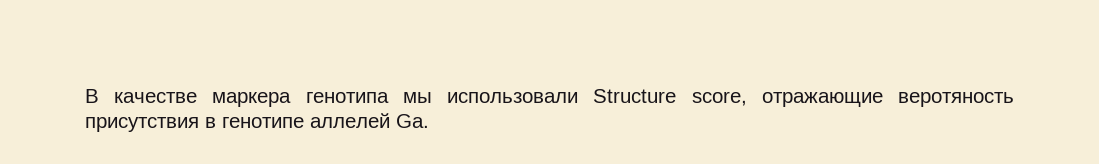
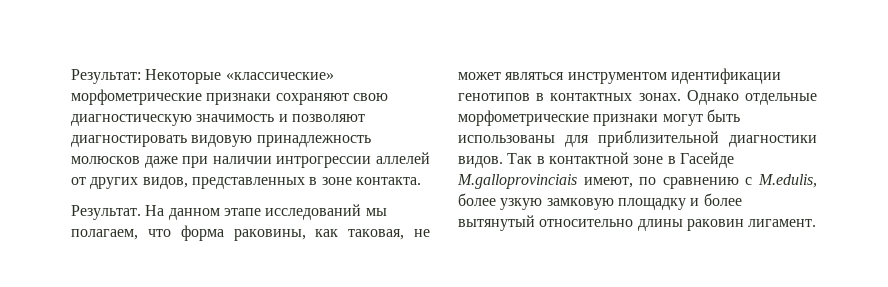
- В качестве маркера генотипа мы использовали Structure score, отражающие веротяность присутствия в генотипе аллелей Ga.
+ Результат: Некоторые «классические» морфометрические признаки сохраняют свою диагностическую значимость и позволяют диагностировать видовую принадлежность молюсков даже при наличии интрогрессии аллелей от других видов, представленных в зоне контакта.
+ Результат. На данном этапе исследований мы полагаем, что форма раковины, как таковая, не может являться инструментом идентификации генотипов в контактных зонах. Однако отдельные морфометрические признаки могут быть использованы для приблизительной диагностики видов. Так в контактной зоне в Гасейде M.galloprovinciais имеют, по сравнению с M.edulis, более узкую замковую площадку и более вытянутый относительно длины раковин лигамент.

